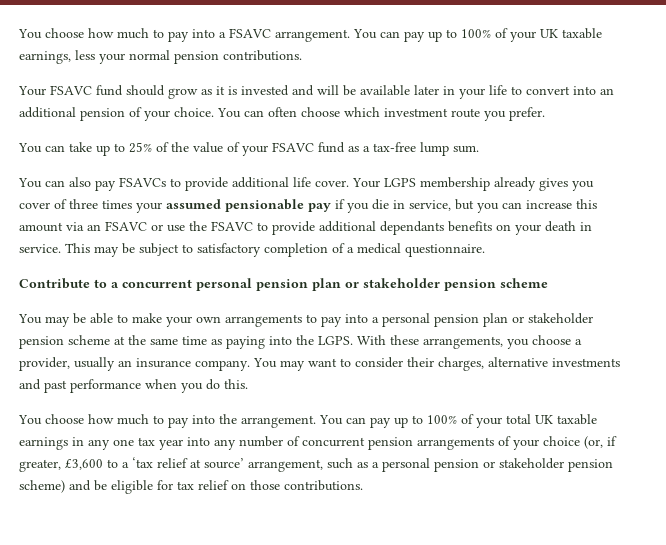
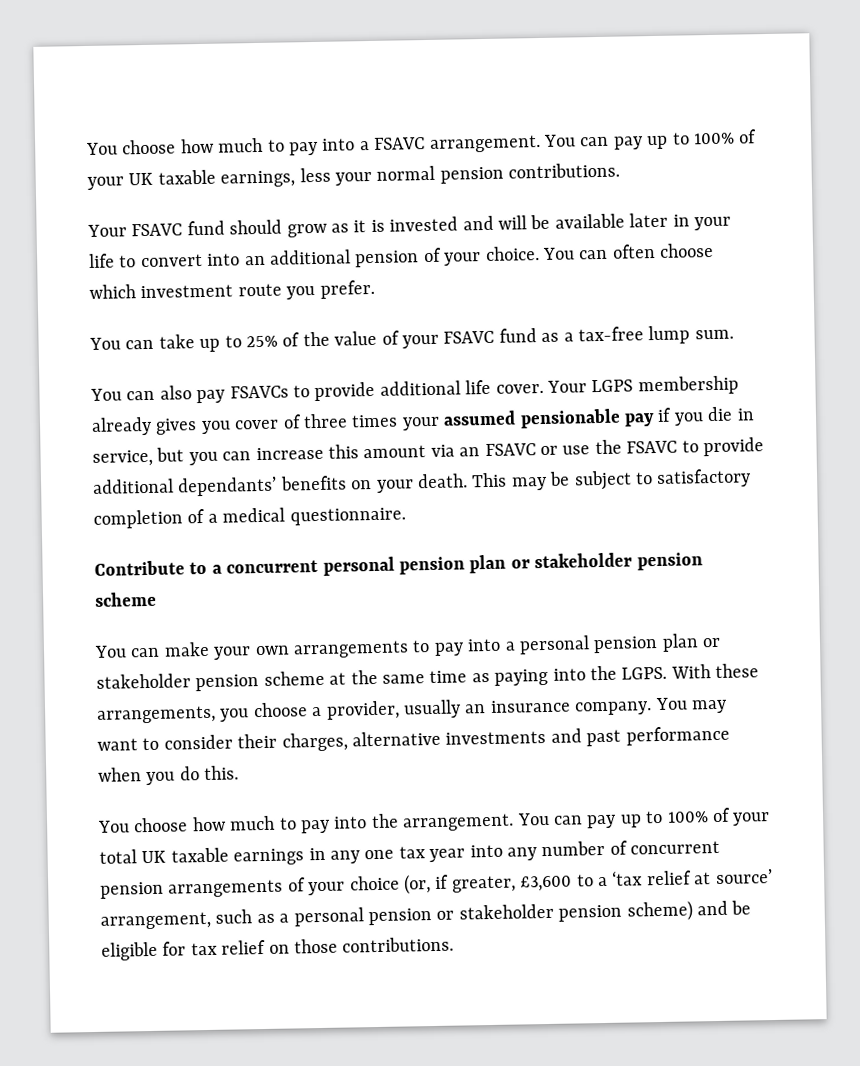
- Your LGPS membership already gives you cover of three times your assumed pensionable pay if you die in service, but you can increase this amount via an FSAVC or use the FSAVC to provide additional dependants benefits on your death in service.
+ Your LGPS membership already gives you cover of three times your assumed pensionable pay if you die in service, but you can increase this amount via an FSAVC or use the FSAVC to provide additional dependants’ benefits on your death.
- You may be able to make your own arrangements to pay into a personal pension plan or stakeholder pension scheme at the same time as paying into the LGPS.
+ You can make your own arrangements to pay into a personal pension plan or stakeholder pension scheme at the same time as paying into the LGPS.

